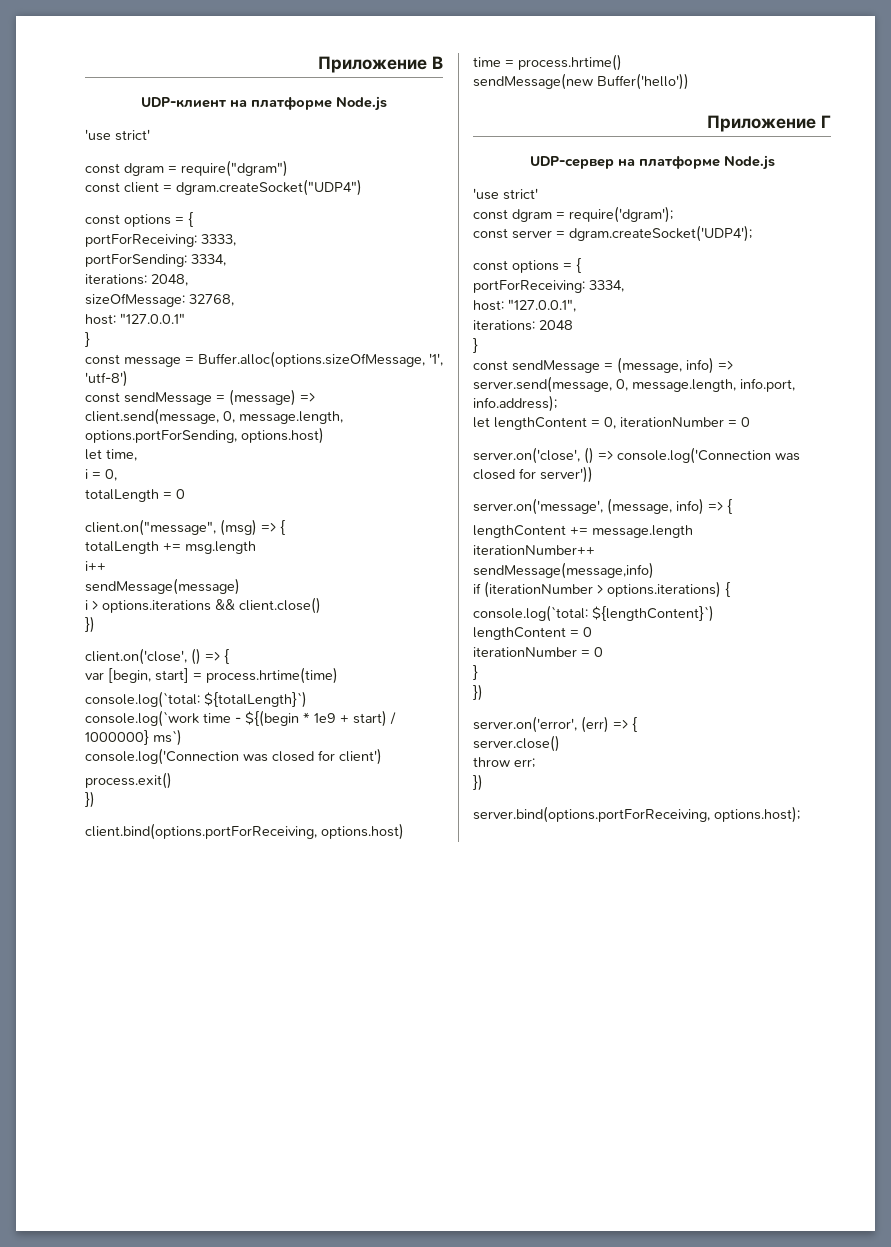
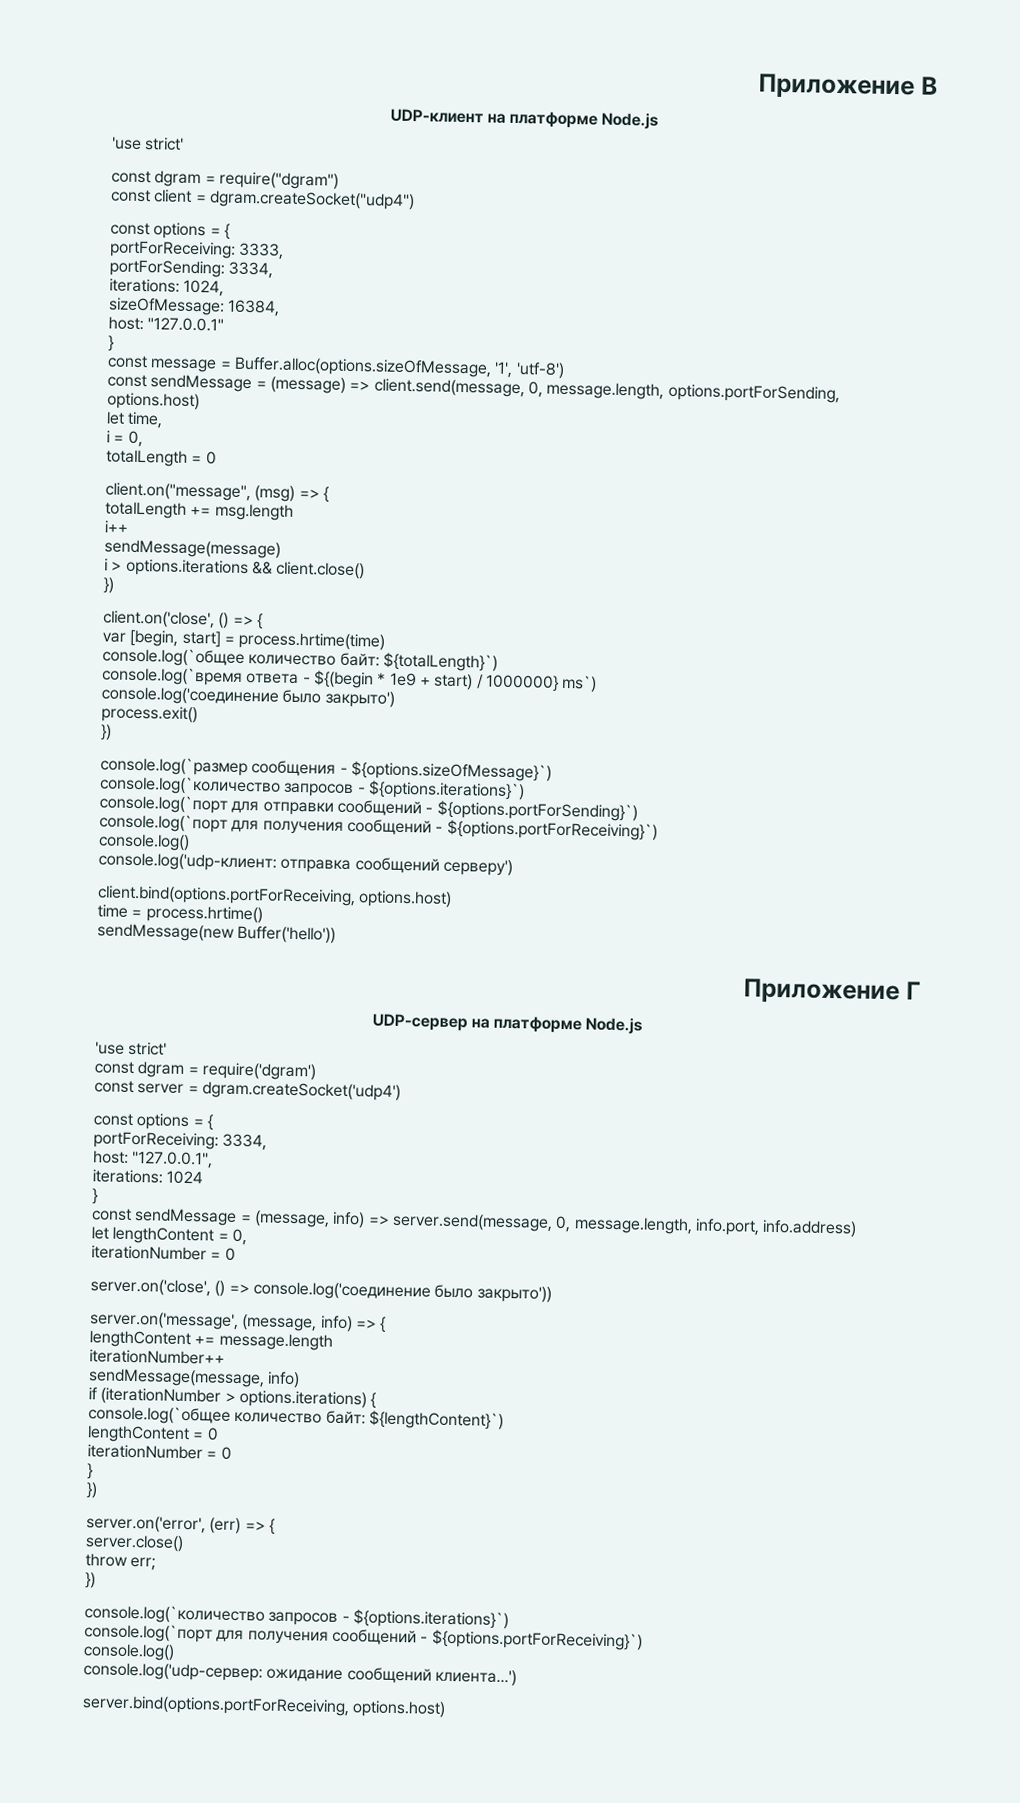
- const client = dgram.createSocket("UDP4")
+ const client = dgram.createSocket("udp4")
- iterations: 2048,
+ iterations: 1024,
- sizeOfMessage: 32768,
+ sizeOfMessage: 16384,
- console.log(`total: ${totalLength}`)
+ console.log(`общее количество байт: ${totalLength}`)
- console.log(`work time - ${(begin * 1e9 + start) / 1000000} ms`)
+ console.log(`время ответа - ${(begin * 1e9 + start) / 1000000} ms`)
- console.log('Connection was closed for client')
+ console.log('соединение было закрыто')
  process.exit()
  })
+ console.log(`размер сообщения - ${options.sizeOfMessage}`)
+ console.log(`количество запросов - ${options.iterations}`)
+ console.log(`порт для отправки сообщений - ${options.portForSending}`)
+ console.log(`порт для получения сообщений - ${options.portForReceiving}`)
+ console.log()
+ console.log('udp-клиент: отправка сообщений серверу')
- const dgram = require('dgram');
+ const dgram = require('dgram')
- const server = dgram.createSocket('UDP4');
+ const server = dgram.createSocket('udp4')
- iterations: 2048
+ iterations: 1024
- const sendMessage = (message, info) => server.send(message, 0, message.length, info.port, info.address);
+ const sendMessage = (message, info) => server.send(message, 0, message.length, info.port, info.address)
- let lengthContent = 0, iterationNumber = 0
+ let lengthContent = 0,
+ iterationNumber = 0
- server.on('close', () => console.log('Connection was closed for server'))
+ server.on('close', () => console.log('соединение было закрыто'))
- sendMessage(message,info)
+ sendMessage(message, info)
- console.log(`total: ${lengthContent}`)
+ console.log(`общее количество байт: ${lengthContent}`)
  throw err;
  })
+ console.log(`количество запросов - ${options.iterations}`)
+ console.log(`порт для получения сообщений - ${options.portForReceiving}`)
+ console.log()
+ console.log('udp-сервер: ожидание сообщений клиента...')
- server.bind(options.portForReceiving, options.host);
+ server.bind(options.portForReceiving, options.host)

